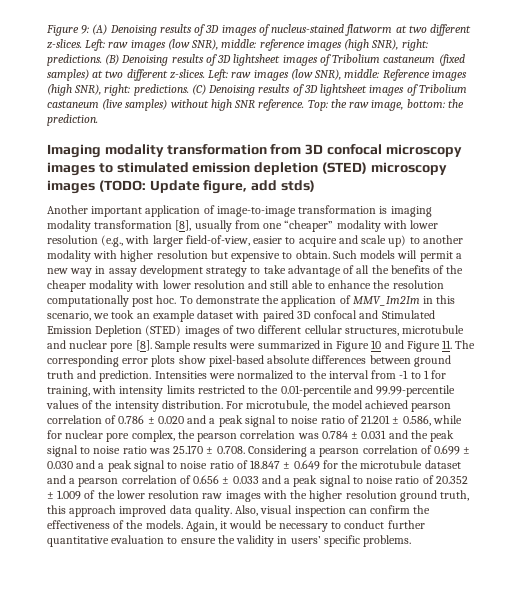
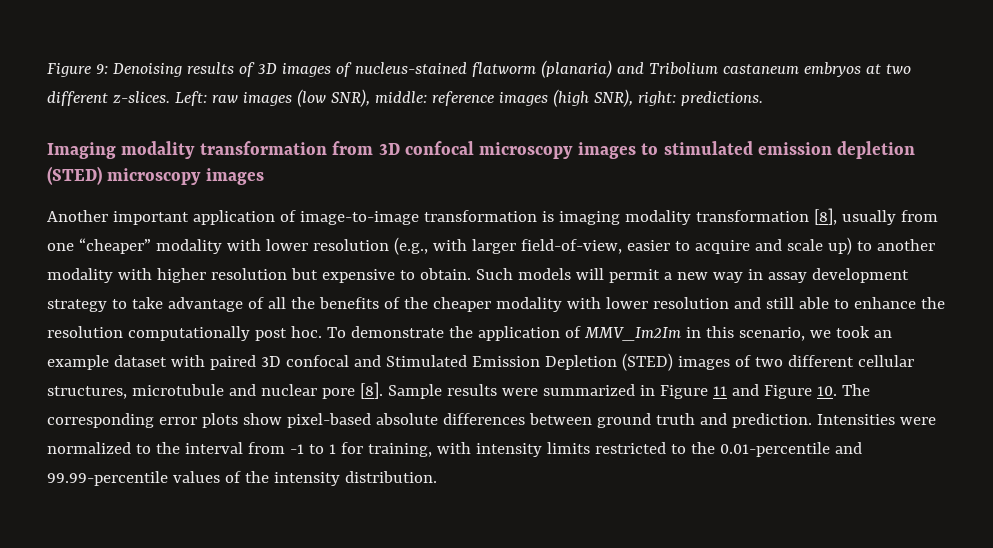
- Figure 9: (A) Denoising results of 3D images of nucleus-stained flatworm at two different z-slices.
+ Figure 9: Denoising results of 3D images of nucleus-stained flatworm (planaria) and Tribolium castaneum embryos at two different z-slices.
- (B) Denoising results of 3D lightsheet images of Tribolium castaneum (fixed samples) at two different z-slices. Left: raw images (low SNR), middle: Reference images (high SNR), right: predictions. (C) Denoising results of 3D lightsheet images of Tribolium castaneum (live samples) without high SNR reference. Top: the raw image, bottom: the prediction.
- Imaging modality transformation from 3D confocal microscopy images to stimulated emission depletion (STED) microscopy images (TODO: Update figure, add stds)
+ Imaging modality transformation from 3D confocal microscopy images to stimulated emission depletion (STED) microscopy images
- Sample results were summarized in Figure 10 and Figure 11. The corresponding error plots show pixel-based absolute differences between ground truth and prediction.
+ Sample results were summarized in Figure 11 and Figure 10. The corresponding error plots show pixel-based absolute differences between ground truth and prediction.
- For microtubule, the model achieved pearson correlation of 0.786 ± 0.020 and a peak signal to noise ratio of 21.201 ± 0.586, while for nuclear pore complex, the pearson correlation was 0.784 ± 0.031 and the peak signal to noise ratio was 25.170 ± 0.708. Considering a pearson correlation of 0.699 ± 0.030 and a peak signal to noise ratio of 18.847 ± 0.649 for the microtubule dataset and a pearson correlation of 0.656 ± 0.033 and a peak signal to noise ratio of 20.352 ± 1.009 of the lower resolution raw images with the higher resolution ground truth, this approach improved data quality. Also, visual inspection can confirm the effectiveness of the models. Again, it would be necessary to conduct further quantitative evaluation to ensure the validity in users’ specific problems.

